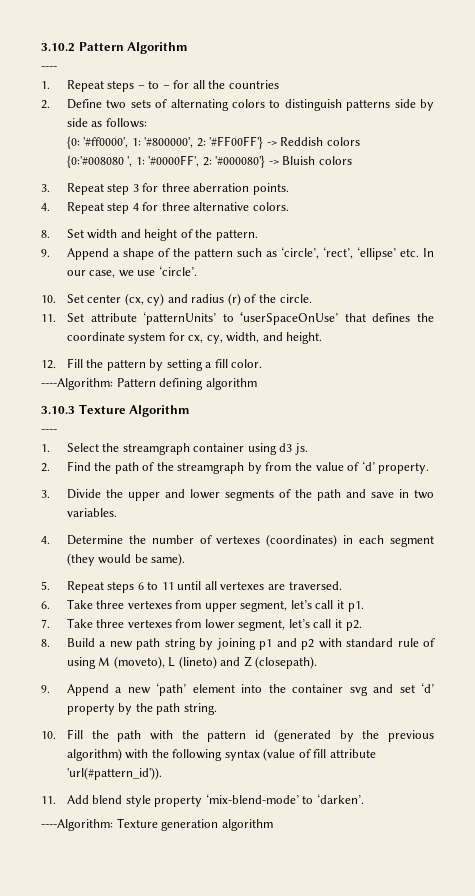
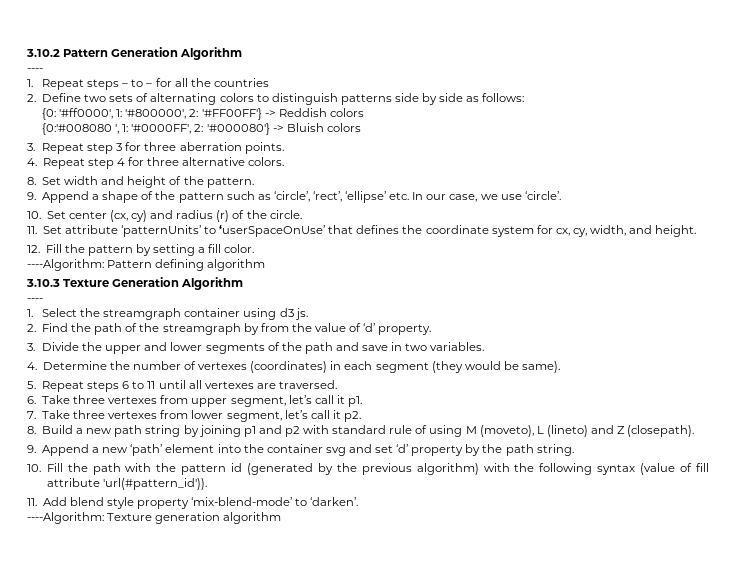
- 3.10.2 Pattern Algorithm
+ 3.10.2 Pattern Generation Algorithm
- 3.10.3 Texture Algorithm
+ 3.10.3 Texture Generation Algorithm

